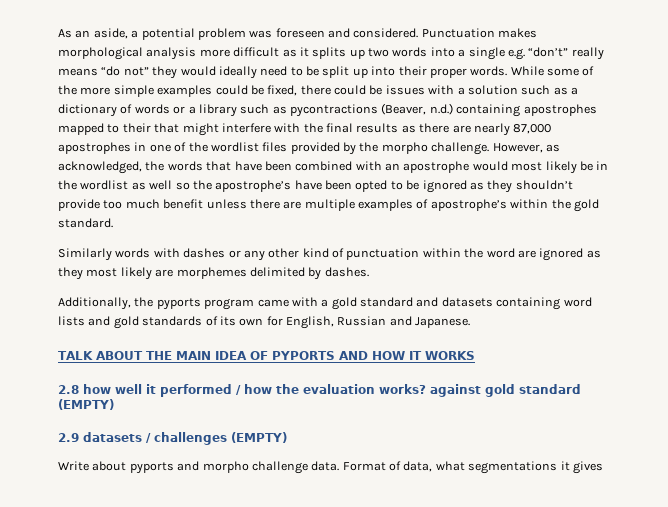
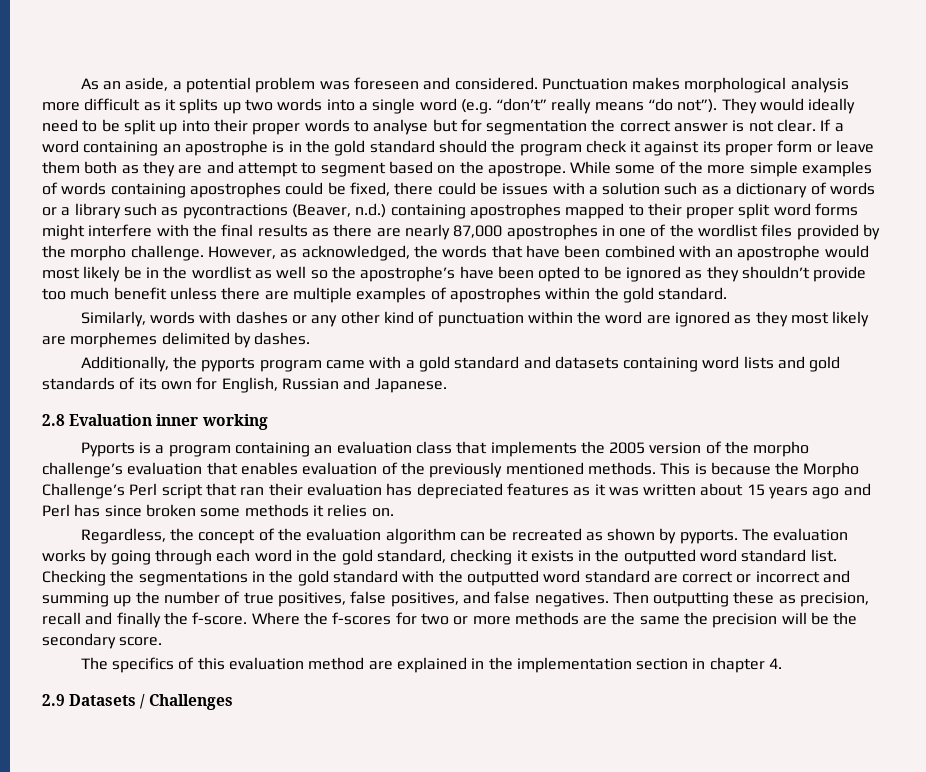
- Punctuation makes morphological analysis more difficult as it splits up two words into a single e.g. “don’t” really means “do not” they would ideally need to be split up into their proper words.
+ Punctuation makes morphological analysis more difficult as it splits up two words into a single word (e.g. “don’t” really means “do not”). They would ideally need to be split up into their proper words to analyse but for segmentation the correct answer is not clear. If a word containing an apostrophe is in the gold standard should the program check it against its proper form or leave them both as they are and attempt to segment based on the apostrope.
- While some of the more simple examples could be fixed, there could be issues with a solution such as a dictionary of words or a library such as pycontractions (Beaver, n.d.) containing apostrophes mapped to their that might interfere with the final results as there are nearly 87,000 apostrophes in one of the wordlist files provided by the morpho challenge.
+ While some of the more simple examples of words containing apostrophes could be fixed, there could be issues with a solution such as a dictionary of words or a library such as pycontractions (Beaver, n.d.) containing apostrophes mapped to their proper split word forms might interfere with the final results as there are nearly 87,000 apostrophes in one of the wordlist files provided by the morpho challenge.
- However, as acknowledged, the words that have been combined with an apostrophe would most likely be in the wordlist as well so the apostrophe’s have been opted to be ignored as they shouldn’t provide too much benefit unless there are multiple examples of apostrophe’s within the gold standard.
+ However, as acknowledged, the words that have been combined with an apostrophe would most likely be in the wordlist as well so the apostrophe’s have been opted to be ignored as they shouldn’t provide too much benefit unless there are multiple examples of apostrophes within the gold standard.
- Similarly words with dashes or any other kind of punctuation within the word are ignored as they most likely are morphemes delimited by dashes.
+ Similarly, words with dashes or any other kind of punctuation within the word are ignored as they most likely are morphemes delimited by dashes.
- TALK ABOUT THE MAIN IDEA OF PYPORTS AND HOW IT WORKS
- 2.8 how well it performed / how the evaluation works? against gold standard (EMPTY)
- 2.9 datasets / challenges (EMPTY)
- Write about pyports and morpho challenge data. Format of data, what segmentations it gives
+ 2.8 Evaluation inner working
+ Pyports is a program containing an evaluation class that implements the 2005 version of the morpho challenge’s evaluation that enables evaluation of the previously mentioned methods. This is because the Morpho Challenge’s Perl script that ran their evaluation has depreciated features as it was written about 15 years ago and Perl has since broken some methods it relies on.
+ Regardless, the concept of the evaluation algorithm can be recreated as shown by pyports. The evaluation works by going through each word in the gold standard, checking it exists in the outputted word standard list. Checking the segmentations in the gold standard with the outputted word standard are correct or incorrect and summing up the number of true positives, false positives, and false negatives. Then outputting these as precision, recall and finally the f-score. Where the f-scores for two or more methods are the same the precision will be the secondary score.
+ The specifics of this evaluation method are explained in the implementation section in chapter 4.
+ 2.9 Datasets / Challenges

